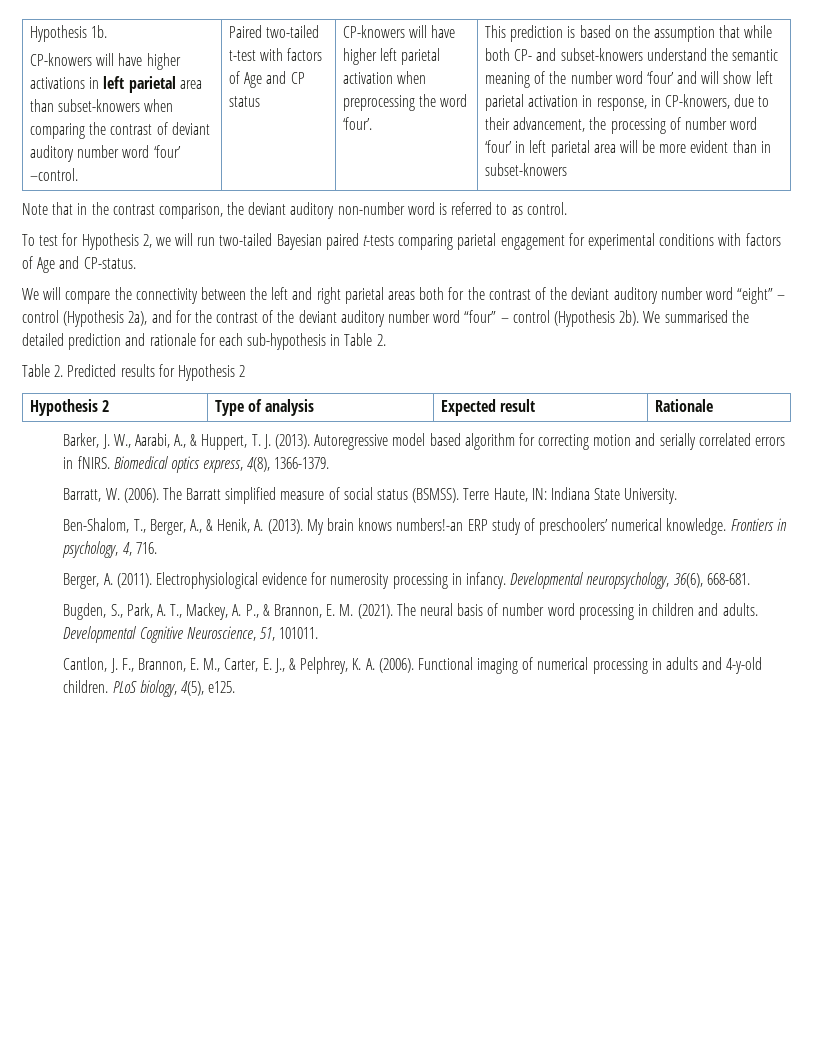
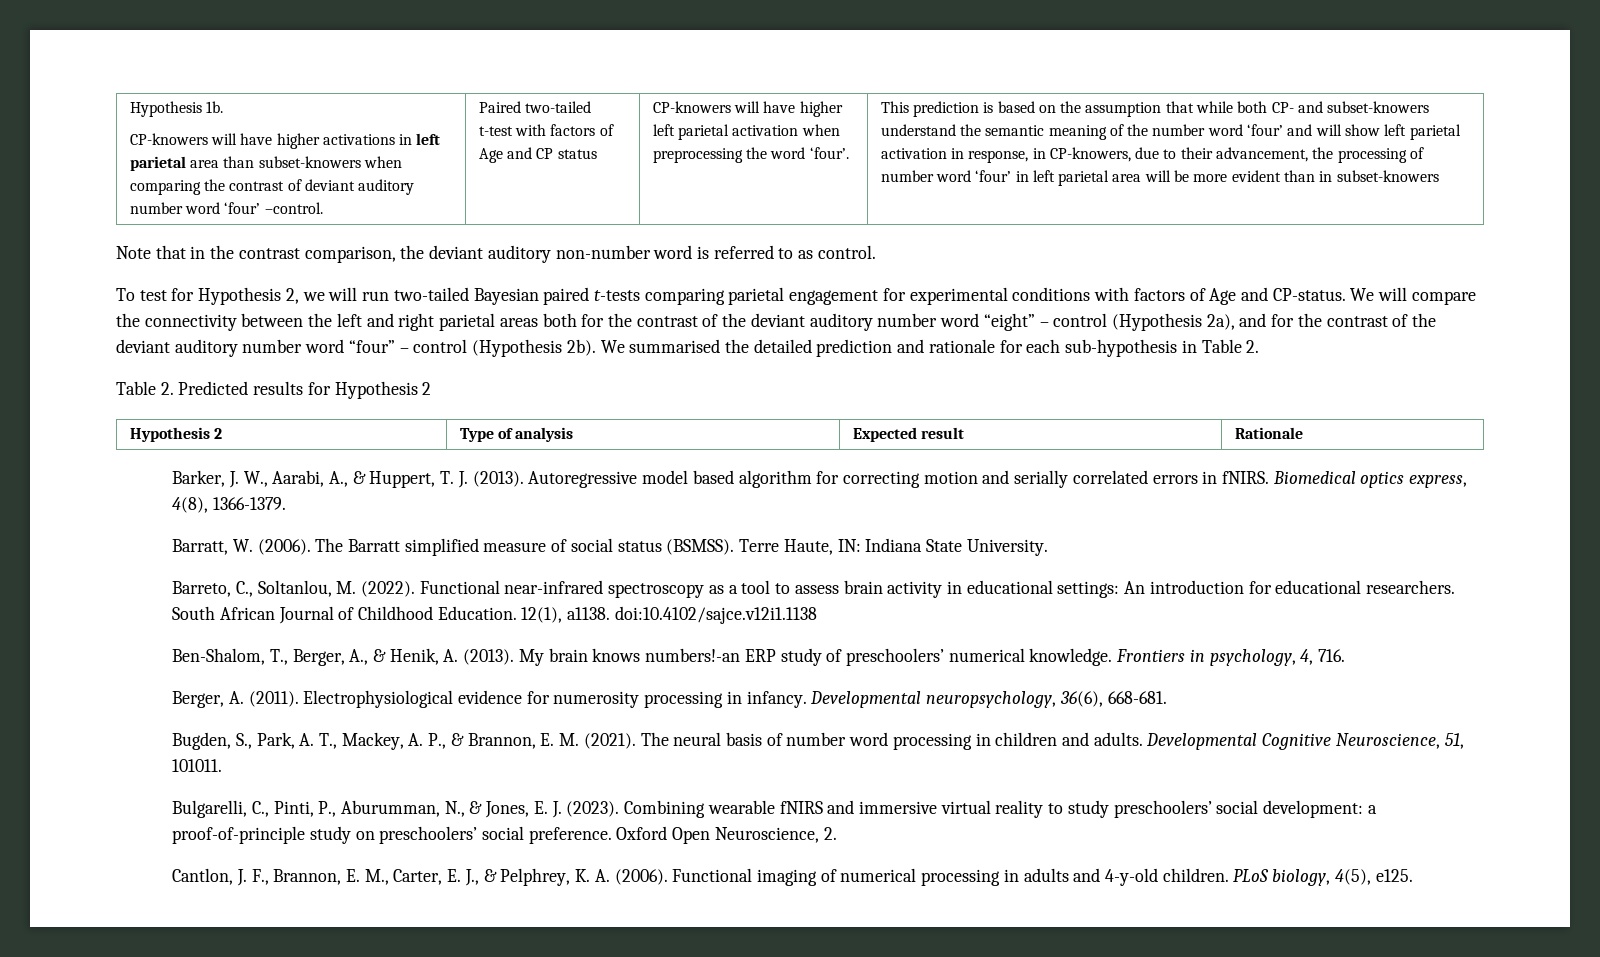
- To test for Hypothesis 2, we will run two-tailed Bayesian paired t-tests comparing parietal engagement for experimental conditions with factors of Age and CP-status.
- We will compare the connectivity between the left and right parietal areas both for the contrast of the deviant auditory number word “eight” – control (Hypothesis 2a), and for the contrast of the deviant auditory number word “four” – control (Hypothesis 2b).
+ To test for Hypothesis 2, we will run two-tailed Bayesian paired t-tests comparing parietal engagement for experimental conditions with factors of Age and CP-status. We will compare the connectivity between the left and right parietal areas both for the contrast of the deviant auditory number word “eight” – control (Hypothesis 2a), and for the contrast of the deviant auditory number word “four” – control (Hypothesis 2b).
+ Barreto, C., Soltanlou, M. (2022). Functional near-infrared spectroscopy as a tool to assess brain activity in educational settings: An introduction for educational researchers. South African Journal of Childhood Education. 12(1), a1138. doi:10.4102/sajce.v12i1.1138
+ Bulgarelli, C., Pinti, P., Aburumman, N., & Jones, E. J. (2023). Combining wearable fNIRS and immersive virtual reality to study preschoolers’ social development: a proof-of-principle study on preschoolers’ social preference. Oxford Open Neuroscience, 2.

